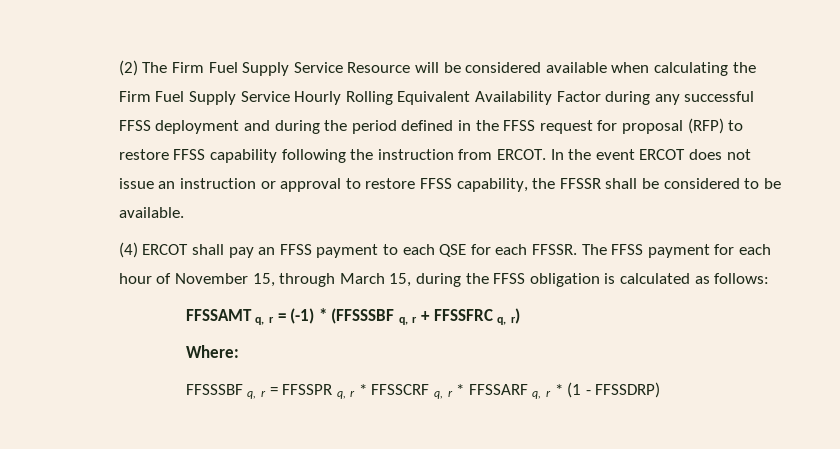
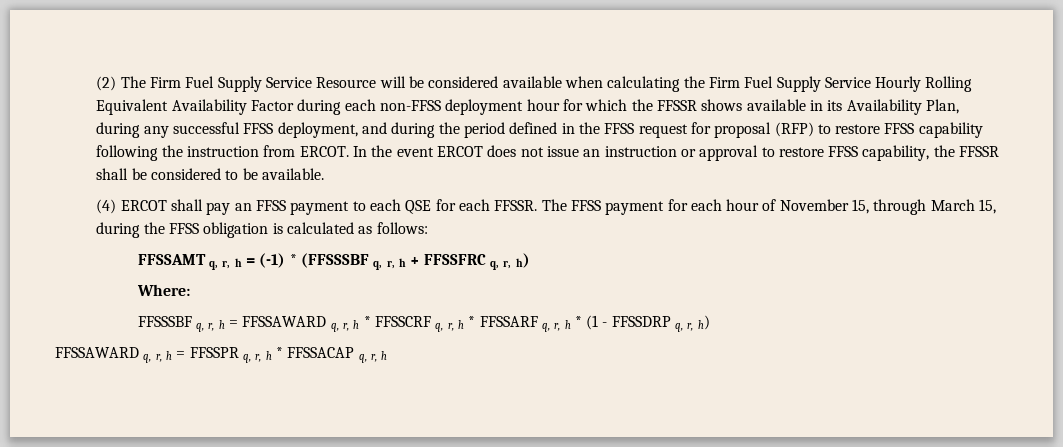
- (2) The Firm Fuel Supply Service Resource will be considered available when calculating the Firm Fuel Supply Service Hourly Rolling Equivalent Availability Factor during any successful FFSS deployment and during the period defined in the FFSS request for proposal (RFP) to restore FFSS capability following the instruction from ERCOT.
+ (2) The Firm Fuel Supply Service Resource will be considered available when calculating the Firm Fuel Supply Service Hourly Rolling Equivalent Availability Factor during each non-FFSS deployment hour for which the FFSSR shows available in its Availability Plan, during any successful FFSS deployment, and during the period defined in the FFSS request for proposal (RFP) to restore FFSS capability following the instruction from ERCOT.
- FFSSAMT q, r = (-1) * (FFSSSBF q, r + FFSSFRC q, r)
+ FFSSAMT q, r, h = (-1) * (FFSSSBF q, r, h + FFSSFRC q, r, h)
- FFSSSBF q, r = FFSSPR q, r * FFSSCRF q, r * FFSSARF q, r * (1 - FFSSDRP)
+ FFSSSBF q, r, h = FFSSAWARD q, r, h * FFSSCRF q, r, h * FFSSARF q, r, h * (1 - FFSSDRP q, r, h)
+ FFSSAWARD q, r, h = FFSSPR q, r, h * FFSSACAP q, r, h

